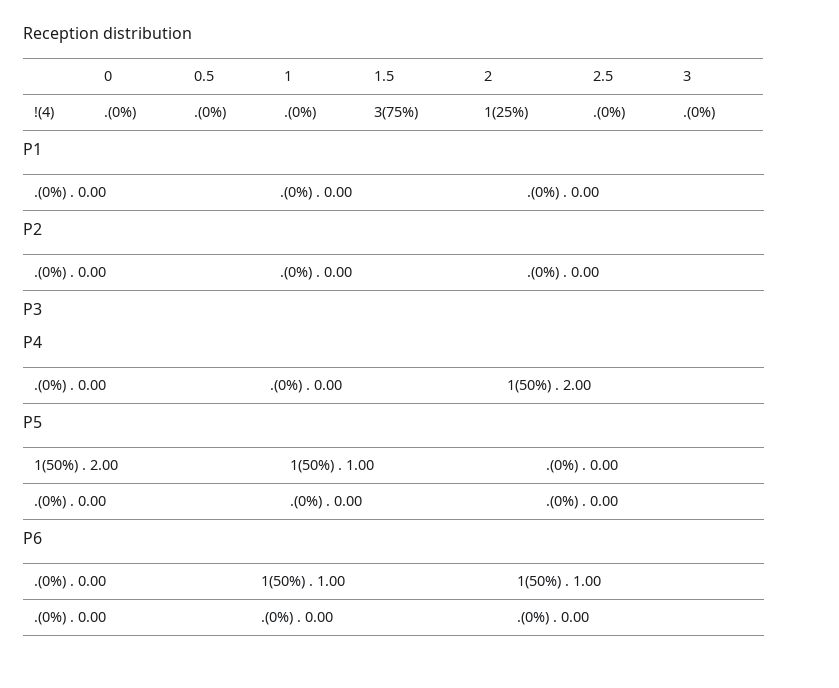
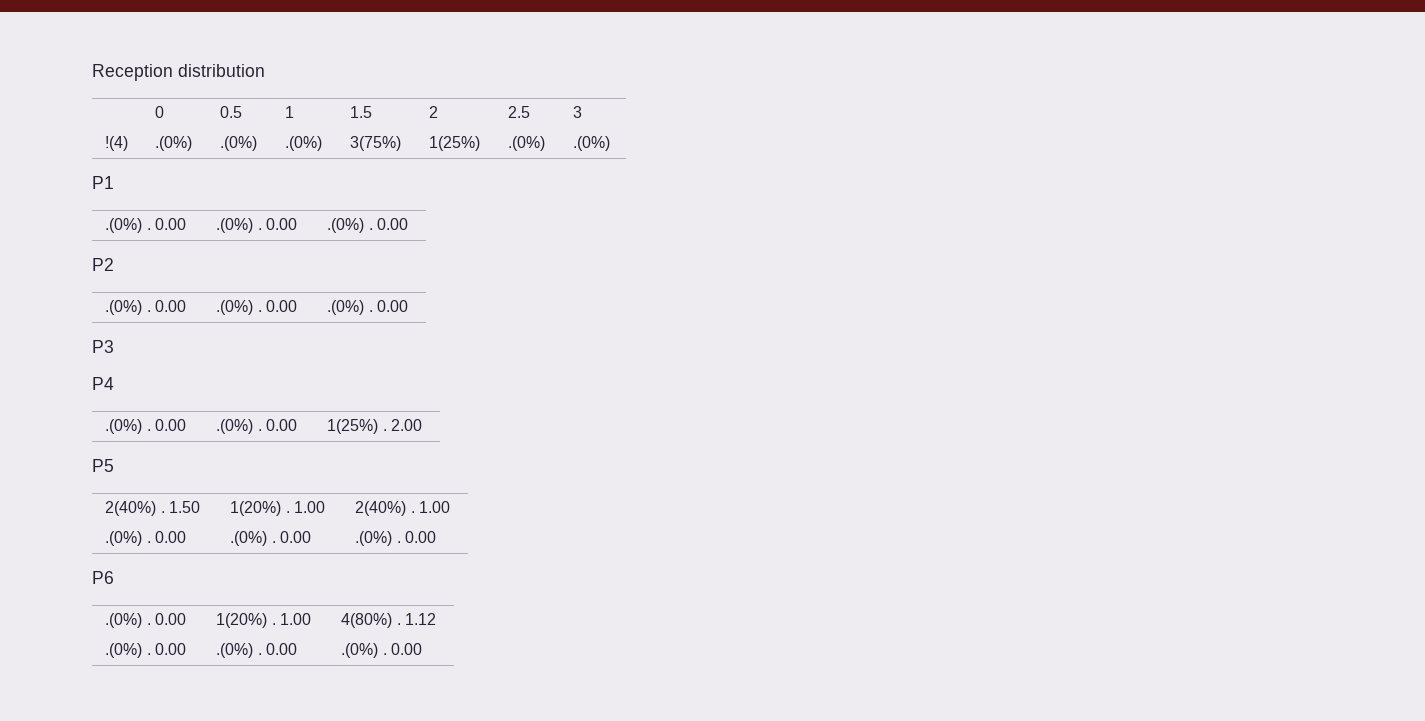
- .(0%) . 0.00 | .(0%) . 0.00 | 1(50%) . 2.00
+ .(0%) . 0.00 | .(0%) . 0.00 | 1(25%) . 2.00
- 1(50%) . 2.00 | 1(50%) . 1.00 | .(0%) . 0.00
+ 2(40%) . 1.50 | 1(20%) . 1.00 | 2(40%) . 1.00
- .(0%) . 0.00 | 1(50%) . 1.00 | 1(50%) . 1.00
+ .(0%) . 0.00 | 1(20%) . 1.00 | 4(80%) . 1.12

